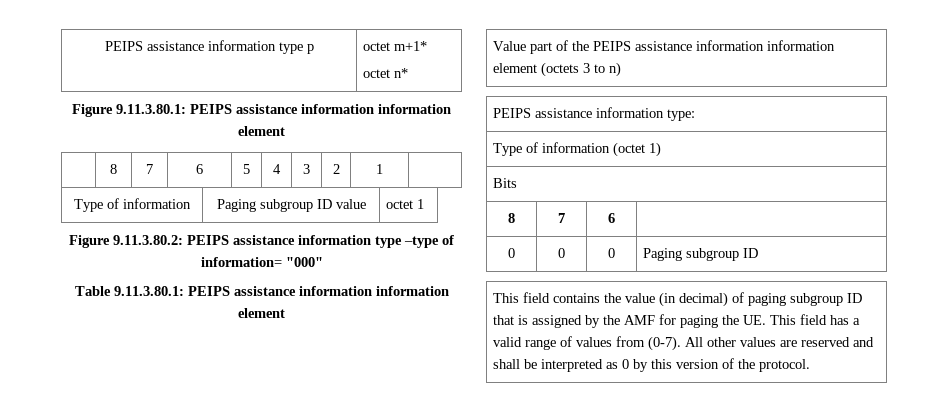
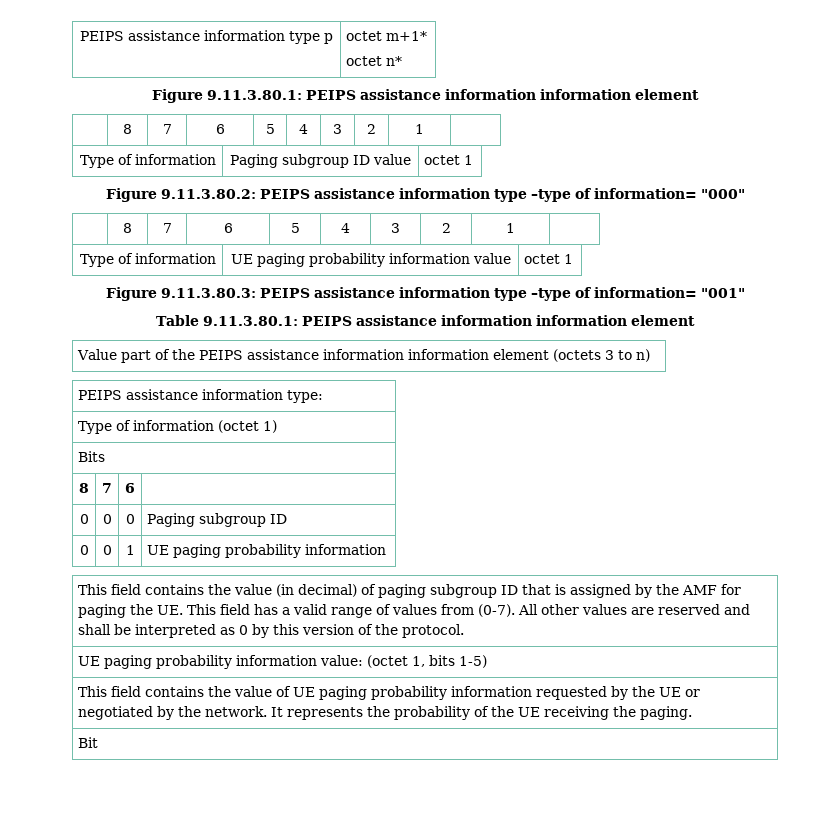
  Figure 9.11.3.80.2: PEIPS assistance information type –type of information= "000"
+ | 8 | 7 | 6 | 5 | 4 | 3 | 2 | 1 |
+ Type of information | UE paging probability information value | octet 1
+ Figure 9.11.3.80.3: PEIPS assistance information type –type of information= "001"
+ 0 | 0 | 1 | UE paging probability information
+ UE paging probability information value: (octet 1, bits 1-5)
+ This field contains the value of UE paging probability information requested by the UE or negotiated by the network. It represents the probability of the UE receiving the paging.
+ Bit

